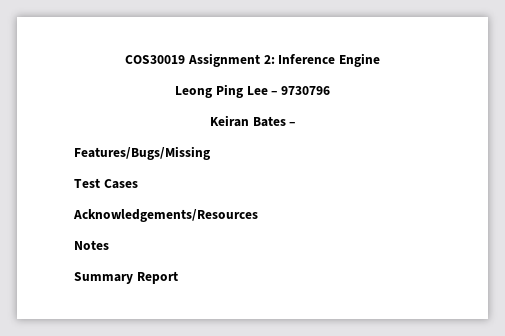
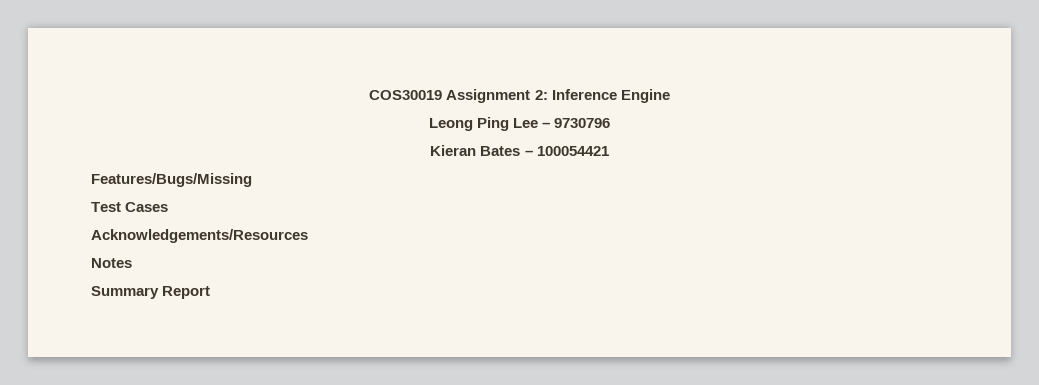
- Keiran Bates –
+ Kieran Bates – 100054421

